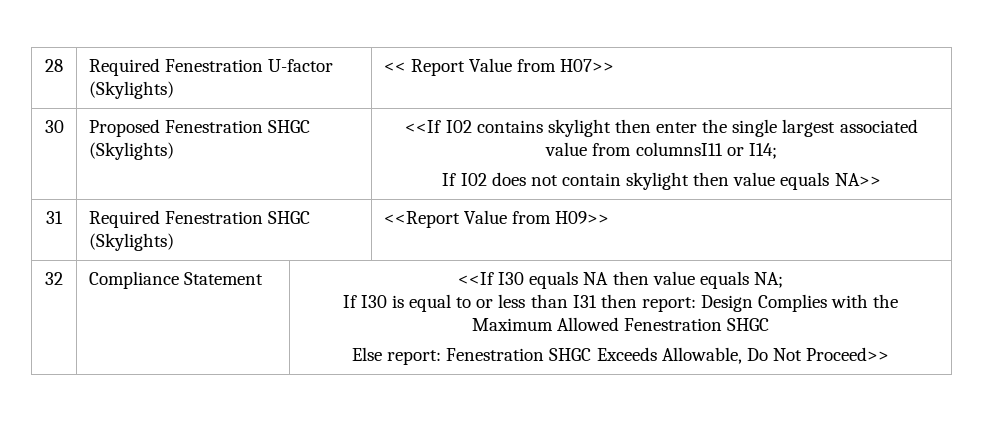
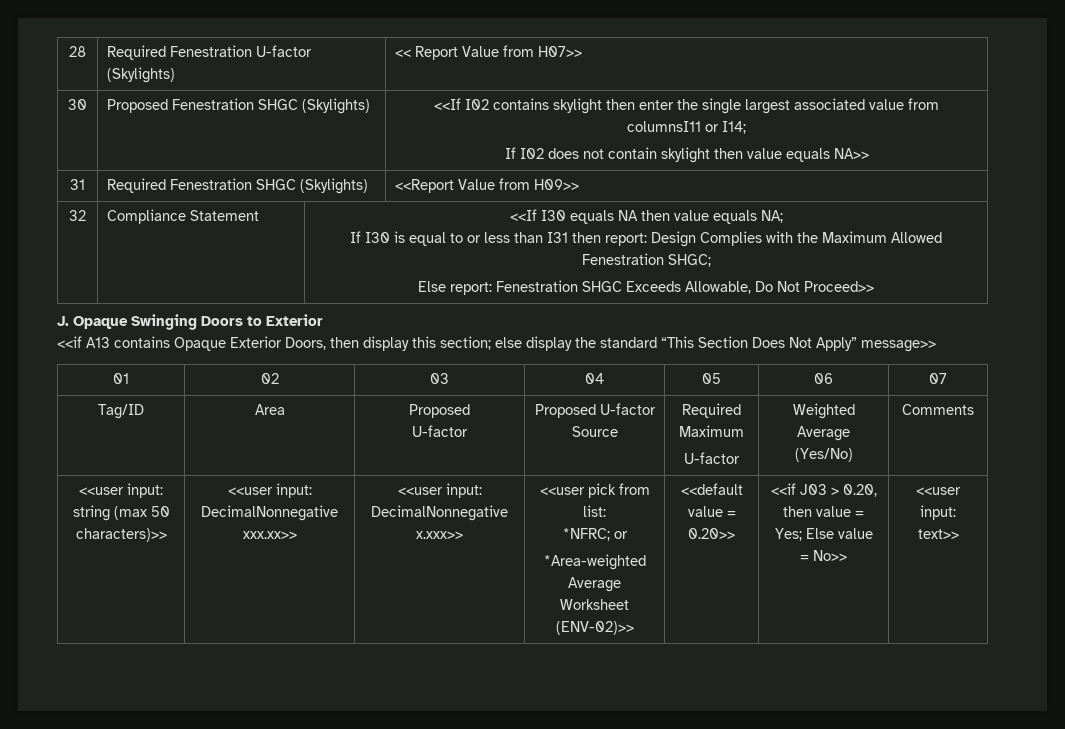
  32 | Compliance Statement | <<If I30 equals NA then value equals NA;
- If I30 is equal to or less than I31 then report: Design Complies with the Maximum Allowed Fenestration SHGC
+ If I30 is equal to or less than I31 then report: Design Complies with the Maximum Allowed Fenestration SHGC;
+ J. Opaque Swinging Doors to Exterior
+ <<if A13 contains Opaque Exterior Doors, then display this section; else display the standard “This Section Does Not Apply” message>>
+ 01 | 02 | 03 | 04 | 05 | 06 | 07
+ Tag/ID | Area | Proposed
+ U-factor | Proposed U-factor Source | Required Maximum
+ U-factor | Weighted Average (Yes/No) | Comments
+ <<user input: string (max 50 characters)>> | <<user input: DecimalNonnegative xxx.xx>> | <<user input: DecimalNonnegative x.xxx>> | <<user pick from list:
+ *NFRC; or
+ *Area-weighted Average Worksheet (ENV-02)>> | <<default value = 0.20>> | <<if J03 > 0.20, then value = Yes; Else value = No>> | <<user input: text>>

